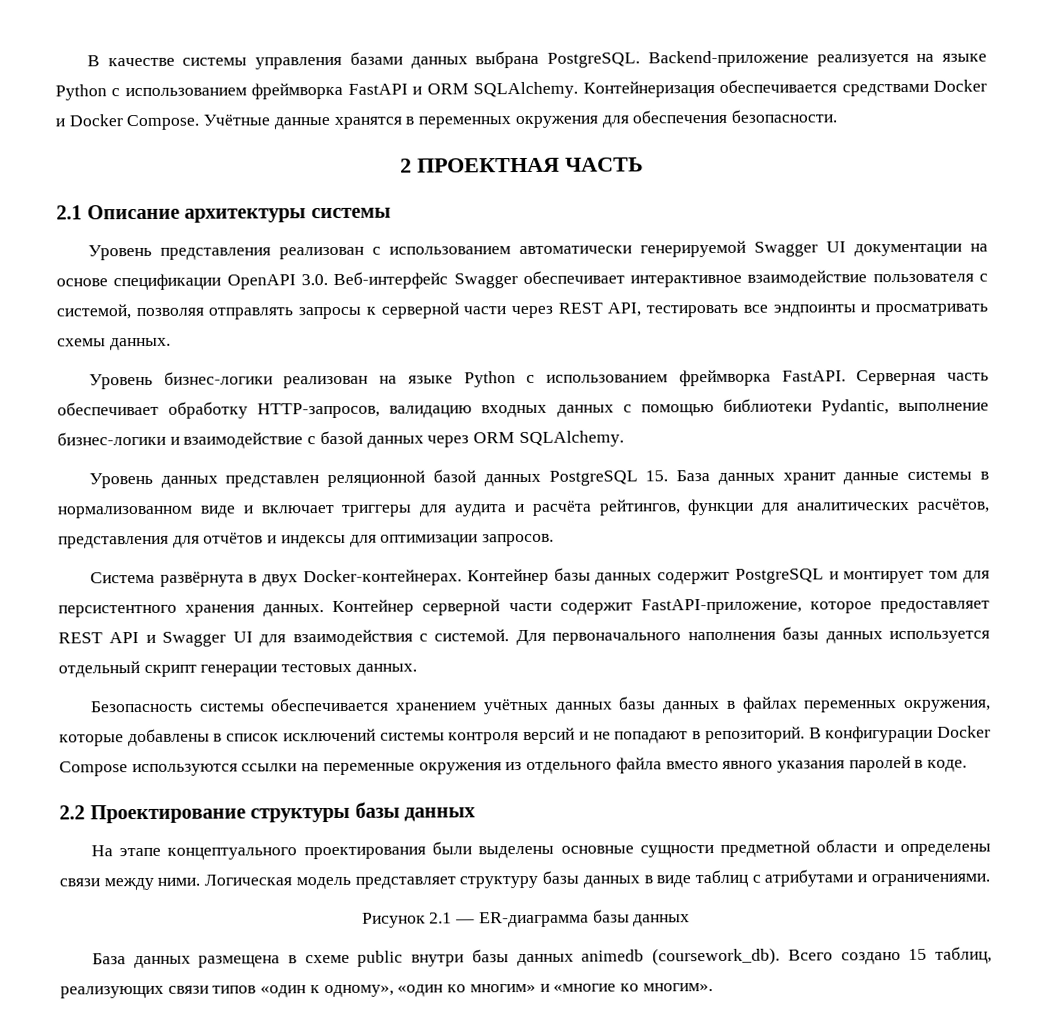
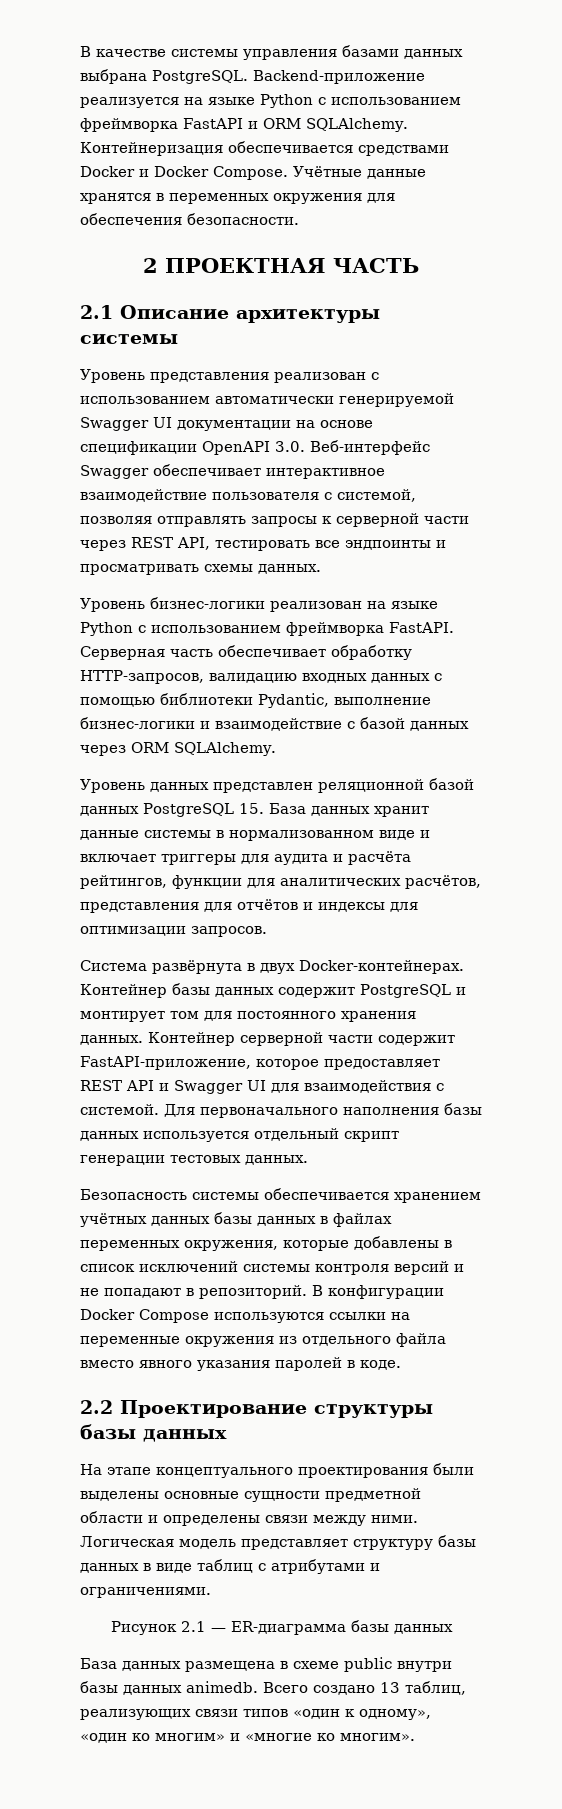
- Контейнер базы данных содержит PostgreSQL и монтирует том для персистентного хранения данных.
+ Контейнер базы данных содержит PostgreSQL и монтирует том для постоянного хранения данных.
- База данных размещена в схеме public внутри базы данных animedb (coursework_db).
+ База данных размещена в схеме public внутри базы данных animedb.
- Всего создано 15 таблиц, реализующих связи типов «один к одному», «один ко многим» и «многие ко многим».
+ Всего создано 13 таблиц, реализующих связи типов «один к одному», «один ко многим» и «многие ко многим».

